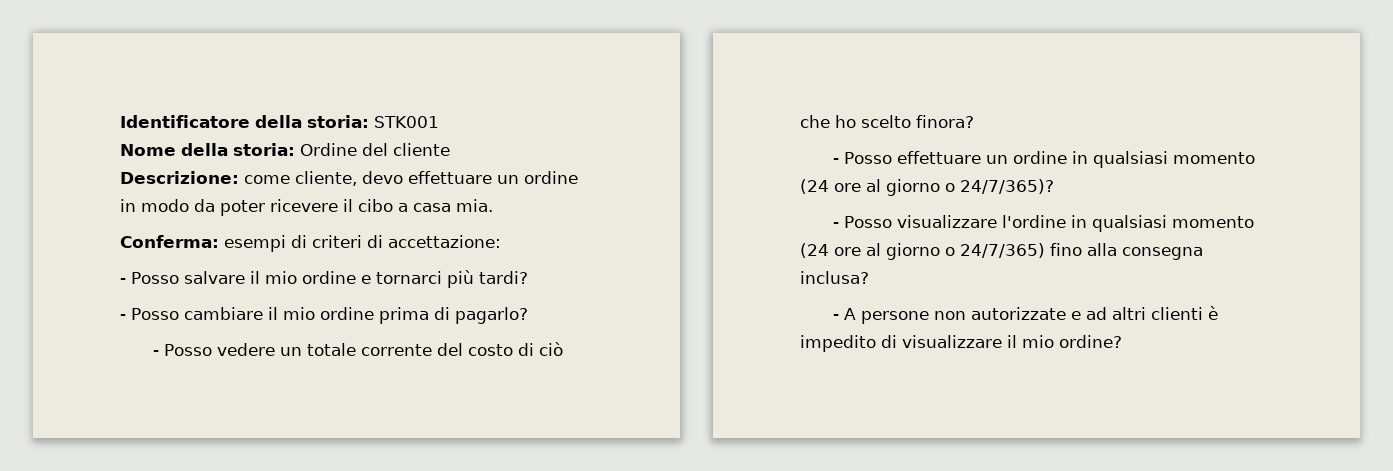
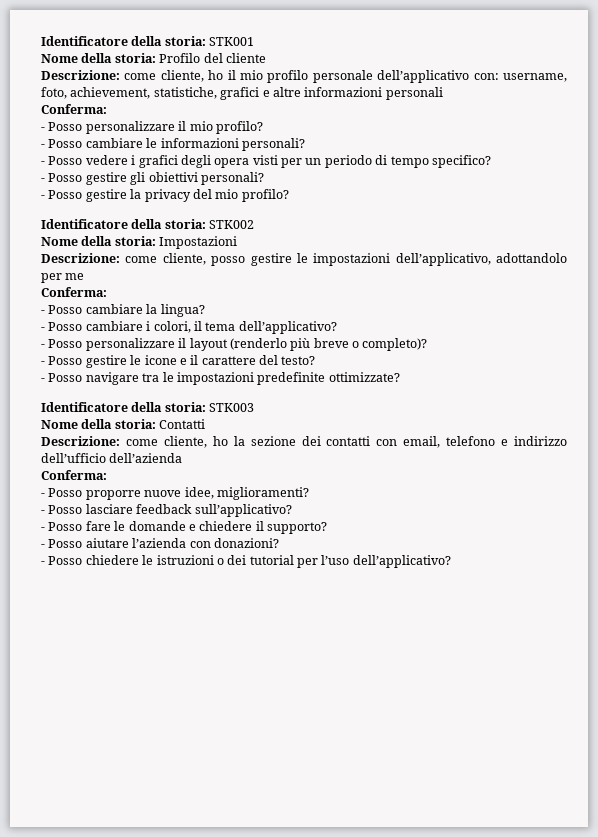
- Nome della storia: Ordine del cliente
+ Nome della storia: Profilo del cliente
- Descrizione: come cliente, devo effettuare un ordine in modo da poter ricevere il cibo a casa mia.
- Conferma: esempi di criteri di accettazione:
- - Posso salvare il mio ordine e tornarci più tardi?
- - Posso cambiare il mio ordine prima di pagarlo?
- - Posso vedere un totale corrente del costo di ciò che ho scelto finora?
- - Posso effettuare un ordine in qualsiasi momento (24 ore al giorno o 24/7/365)?
- - Posso visualizzare l'ordine in qualsiasi momento (24 ore al giorno o 24/7/365) fino alla consegna inclusa?
- - A persone non autorizzate e ad altri clienti è impedito di visualizzare il mio ordine?
+ Descrizione: come cliente, ho il mio profilo personale dell’applicativo con: username, foto, achievement, statistiche, grafici e altre informazioni personali
+ Conferma:
+ - Posso personalizzare il mio profilo?
+ - Posso cambiare le informazioni personali?
+ - Posso vedere i grafici degli opera visti per un periodo di tempo specifico?
+ - Posso gestire gli obiettivi personali?
+ - Posso gestire la privacy del mio profilo?
+ Identificatore della storia: STK002
+ Nome della storia: Impostazioni
+ Descrizione: come cliente, posso gestire le impostazioni dell’applicativo, adottandolo per me
+ Conferma:
+ - Posso cambiare la lingua?
+ - Posso cambiare i colori, il tema dell’applicativo?
+ - Posso personalizzare il layout (renderlo più breve o completo)?
+ - Posso gestire le icone e il carattere del testo?
+ - Posso navigare tra le impostazioni predefinite ottimizzate?
+ Identificatore della storia: STK003
+ Nome della storia: Contatti
+ Descrizione: come cliente, ho la sezione dei contatti con email, telefono e indirizzo dell’ufficio dell’azienda
+ Conferma:
+ - Posso proporre nuove idee, miglioramenti?
+ - Posso lasciare feedback sull’applicativo?
+ - Posso fare le domande e chiedere il supporto?
+ - Posso aiutare l’azienda con donazioni?
+ - Posso chiedere le istruzioni o dei tutorial per l’uso dell’applicativo?

